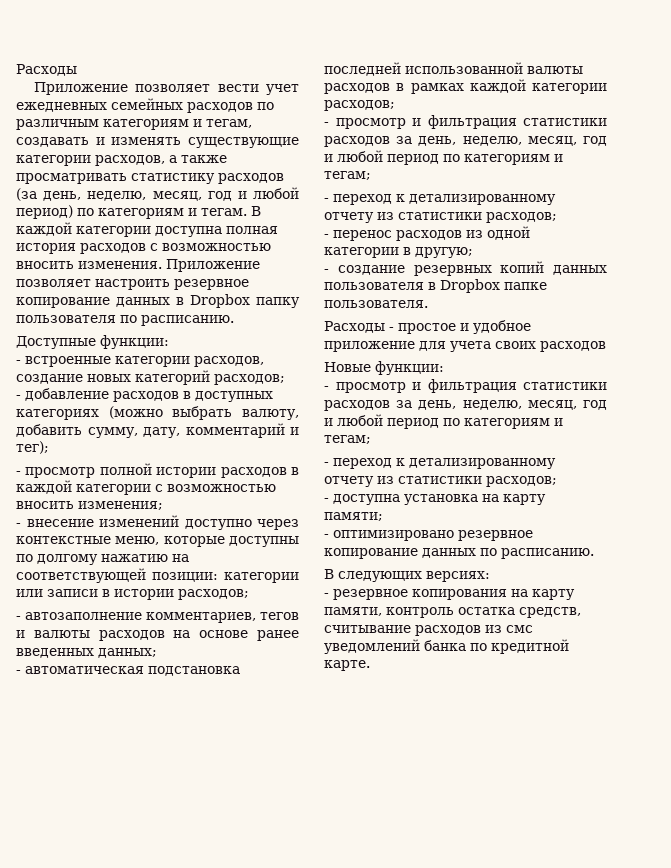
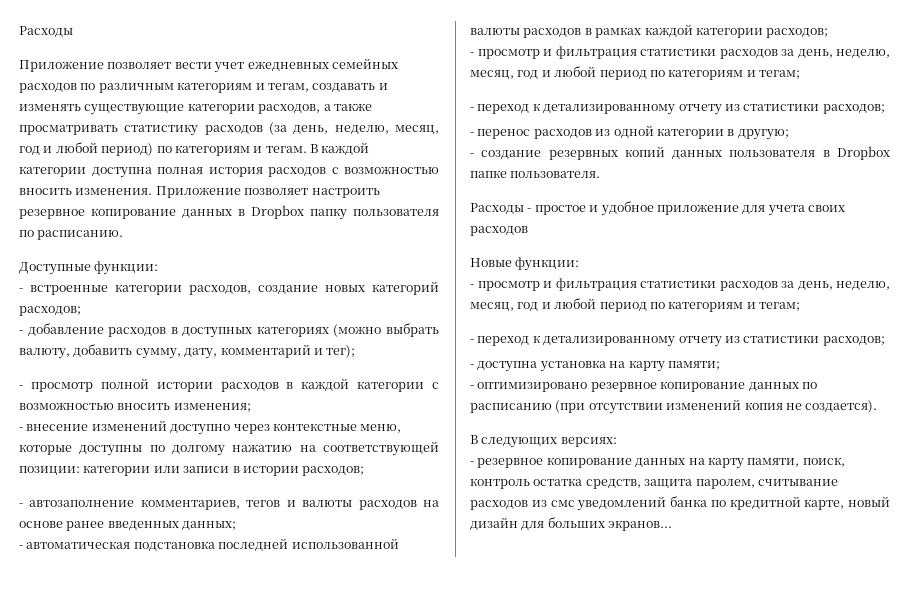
- - оптимизировано резервное копирование данных по расписанию.
+ - оптимизировано резервное копирование данных по расписанию (при отсутствии изменений копия не создается).
- - резервное копирования на карту памяти, контроль остатка средств, считывание расходов из смс уведомлений банка по кредитной карте.
+ - резервное копирование данных на карту памяти, поиск, контроль остатка средств, защита паролем, считывание расходов из смс уведомлений банка по кредитной карте, новый дизайн для больших экранов...

